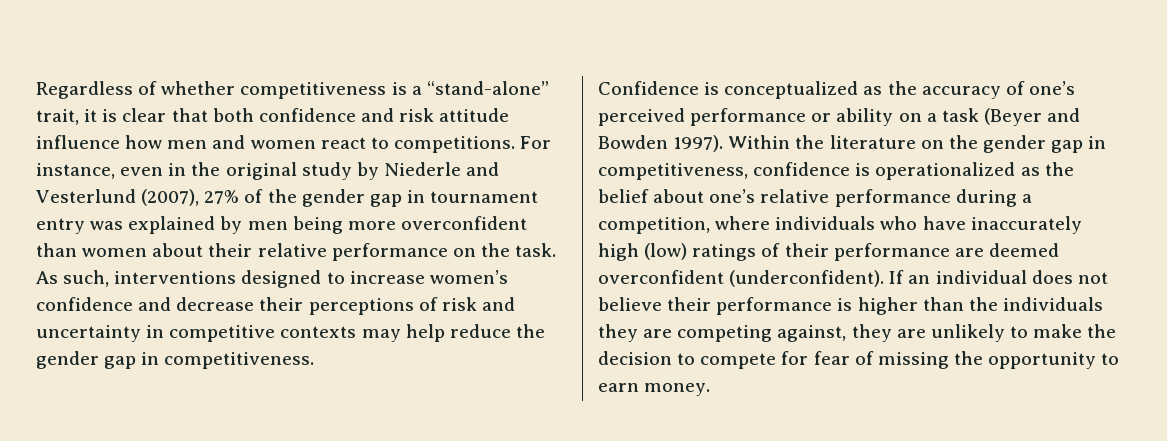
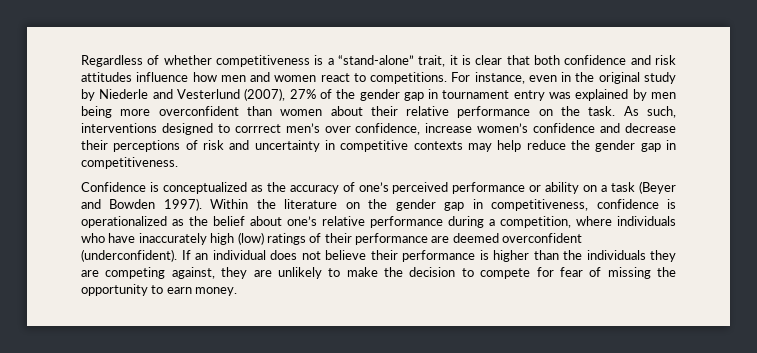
- Regardless of whether competitiveness is a “stand-alone” trait, it is clear that both confidence and risk attitude influence how men and women react to competitions.
+ Regardless of whether competitiveness is a “stand-alone” trait, it is clear that both confidence and risk attitudes influence how men and women react to competitions.
- As such, interventions designed to increase women’s confidence and decrease their perceptions of risk and uncertainty in competitive contexts may help reduce the gender gap in competitiveness.
+ As such, interventions designed to corrrect men’s over confidence, increase women’s confidence and decrease their perceptions of risk and uncertainty in competitive contexts may help reduce the gender gap in competitiveness.

